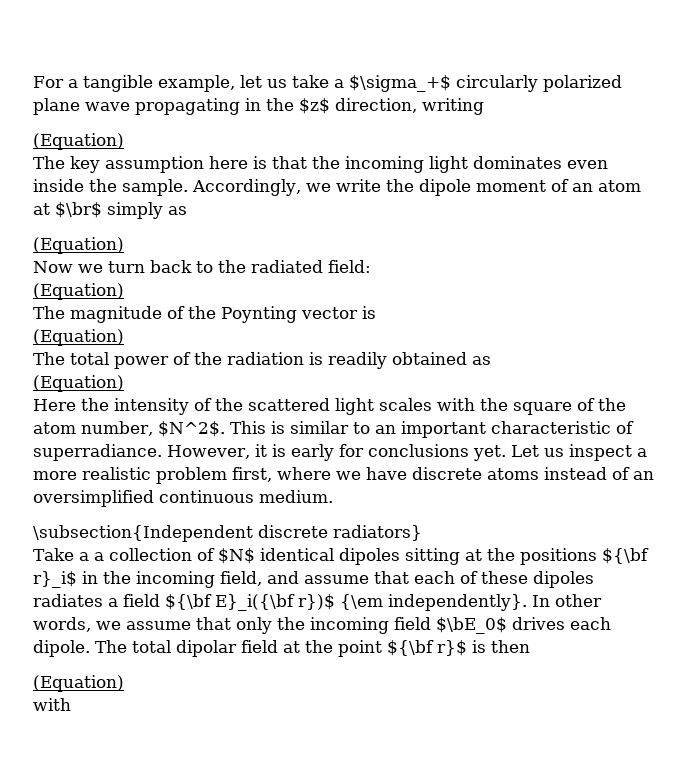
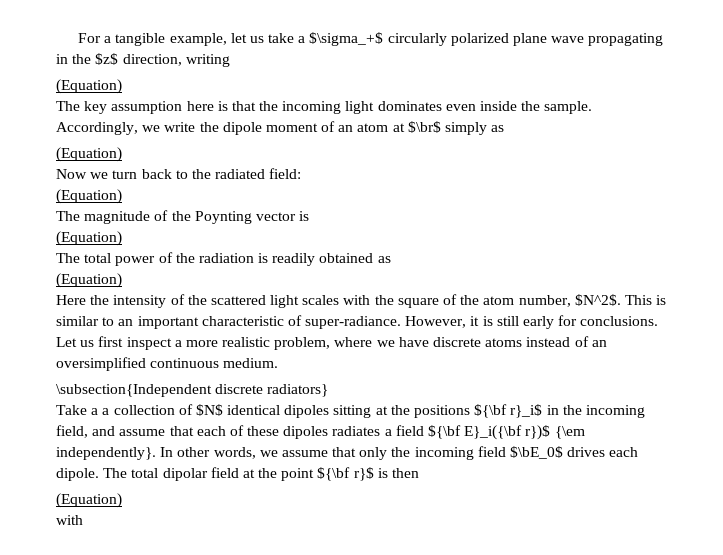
- This is similar to an important characteristic of superradiance.
+ This is similar to an important characteristic of super-radiance.
- However, it is early for conclusions yet.
+ However, it is still early for conclusions.
- Let us inspect a more realistic problem first, where we have discrete atoms instead of an oversimplified continuous medium.
+ Let us first inspect a more realistic problem, where we have discrete atoms instead of an oversimplified continuous medium.

